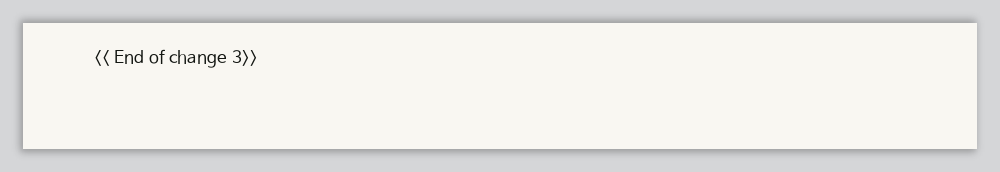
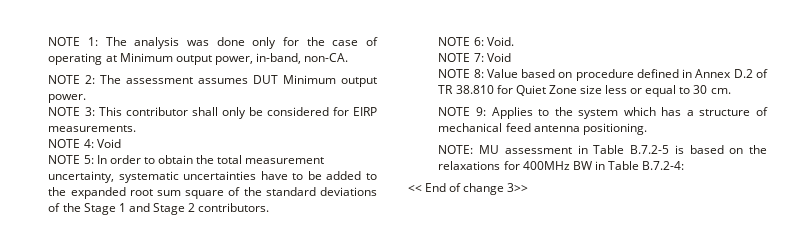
+ NOTE 1: The analysis was done only for the case of operating at Minimum output power, in-band, non-CA.
+ NOTE 2: The assessment assumes DUT Minimum output power.
+ NOTE 3: This contributor shall only be considered for EIRP measurements.
+ NOTE 4: Void
+ NOTE 5: In order to obtain the total measurement uncertainty, systematic uncertainties have to be added to the expanded root sum square of the standard deviations of the Stage 1 and Stage 2 contributors.
+ NOTE 6: Void.
+ NOTE 7: Void
+ NOTE 8: Value based on procedure defined in Annex D.2 of TR 38.810 for Quiet Zone size less or equal to 30 cm.
+ NOTE 9: Applies to the system which has a structure of mechanical feed antenna positioning.
+ NOTE: MU assessment in Table B.7.2-5 is based on the relaxations for 400MHz BW in Table B.7.2-4:

